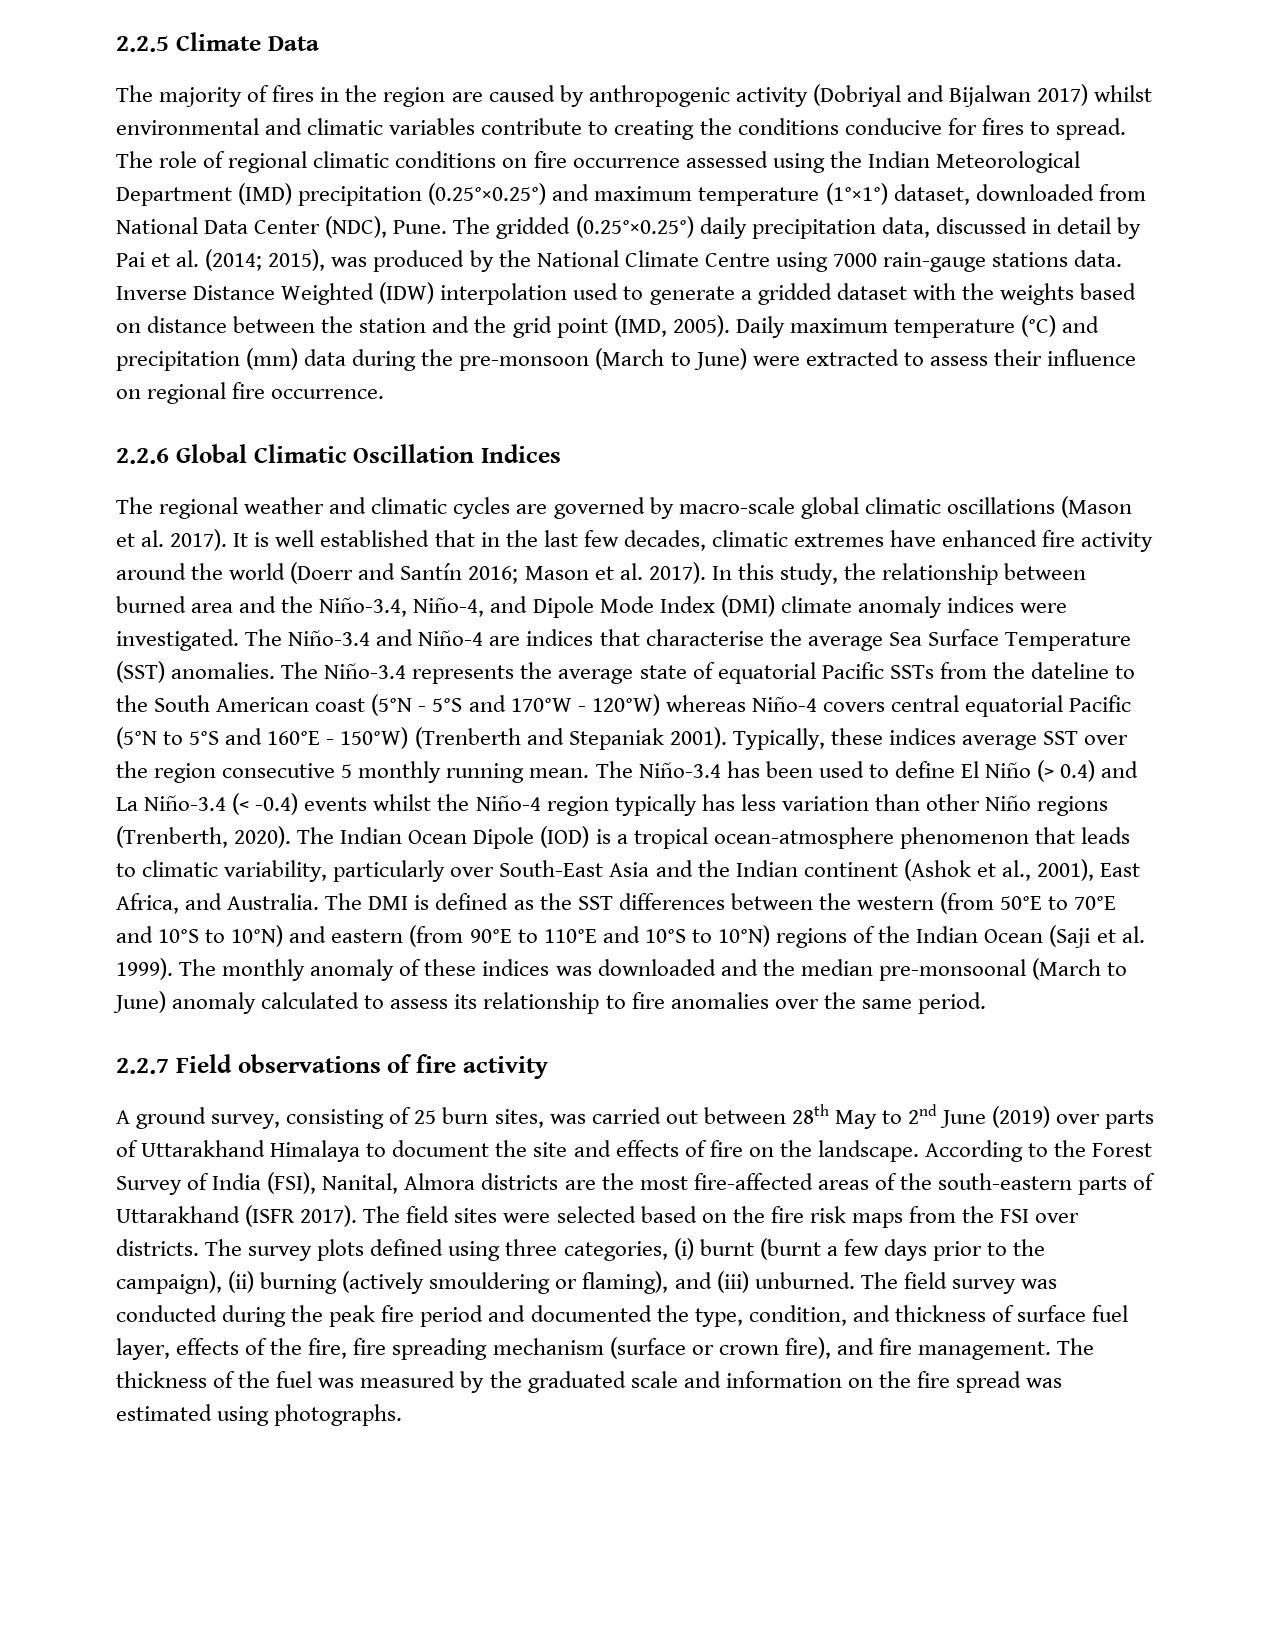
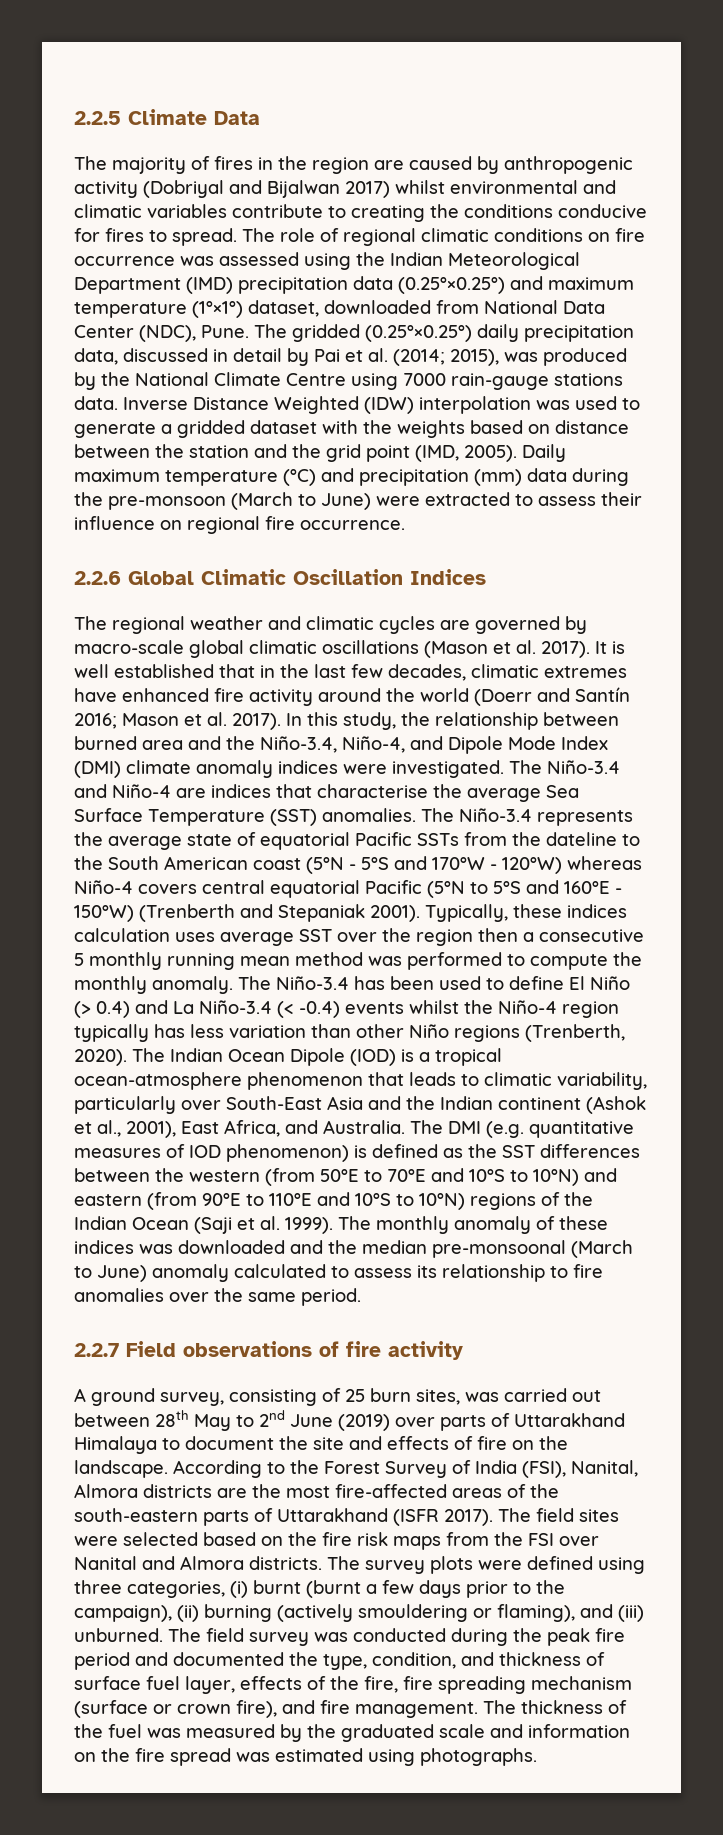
- The role of regional climatic conditions on fire occurrence assessed using the Indian Meteorological Department (IMD) precipitation (0.25°×0.25°) and maximum temperature (1°×1°) dataset, downloaded from National Data Center (NDC), Pune.
+ The role of regional climatic conditions on fire occurrence was assessed using the Indian Meteorological Department (IMD) precipitation data (0.25°×0.25°) and maximum temperature (1°×1°) dataset, downloaded from National Data Center (NDC), Pune.
- Inverse Distance Weighted (IDW) interpolation used to generate a gridded dataset with the weights based on distance between the station and the grid point (IMD, 2005).
+ Inverse Distance Weighted (IDW) interpolation was used to generate a gridded dataset with the weights based on distance between the station and the grid point (IMD, 2005).
- Typically, these indices average SST over the region consecutive 5 monthly running mean.
+ Typically, these indices calculation uses average SST over the region then a consecutive 5 monthly running mean method was performed to compute the monthly anomaly.
- The DMI is defined as the SST differences between the western (from 50°E to 70°E and 10°S to 10°N) and eastern (from 90°E to 110°E and 10°S to 10°N) regions of the Indian Ocean (Saji et al. 1999).
+ The DMI (e.g. quantitative measures of IOD phenomenon) is defined as the SST differences between the western (from 50°E to 70°E and 10°S to 10°N) and eastern (from 90°E to 110°E and 10°S to 10°N) regions of the Indian Ocean (Saji et al. 1999).
- The field sites were selected based on the fire risk maps from the FSI over districts.
+ The field sites were selected based on the fire risk maps from the FSI over Nanital and Almora districts.
- The survey plots defined using three categories, (i) burnt (burnt a few days prior to the campaign), (ii) burning (actively smouldering or flaming), and (iii) unburned.
+ The survey plots were defined using three categories, (i) burnt (burnt a few days prior to the campaign), (ii) burning (actively smouldering or flaming), and (iii) unburned.

